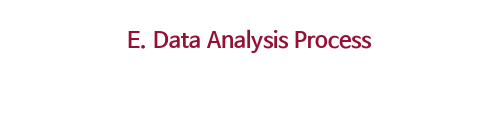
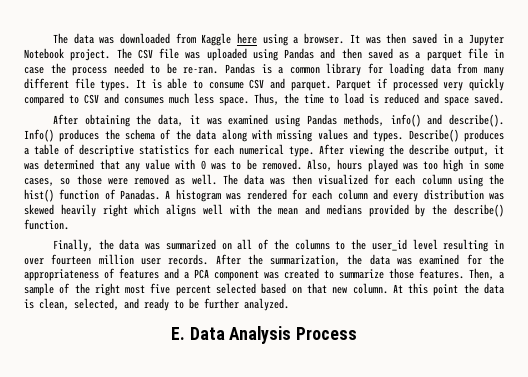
+ The data was downloaded from Kaggle here using a browser. It was then saved in a Jupyter Notebook project. The CSV file was uploaded using Pandas and then saved as a parquet file in case the process needed to be re-ran. Pandas is a common library for loading data from many different file types. It is able to consume CSV and parquet. Parquet if processed very quickly compared to CSV and consumes much less space. Thus, the time to load is reduced and space saved.
+ After obtaining the data, it was examined using Pandas methods, info() and describe(). Info() produces the schema of the data along with missing values and types. Describe() produces a table of descriptive statistics for each numerical type. After viewing the describe output, it was determined that any value with 0 was to be removed. Also, hours played was too high in some cases, so those were removed as well. The data was then visualized for each column using the hist() function of Panadas. A histogram was rendered for each column and every distribution was skewed heavily right which aligns well with the mean and medians provided by the describe() function.
+ Finally, the data was summarized on all of the columns to the user_id level resulting in over fourteen million user records. After the summarization, the data was examined for the appropriateness of features and a PCA component was created to summarize those features. Then, a sample of the right most five percent selected based on that new column. At this point the data is clean, selected, and ready to be further analyzed.

